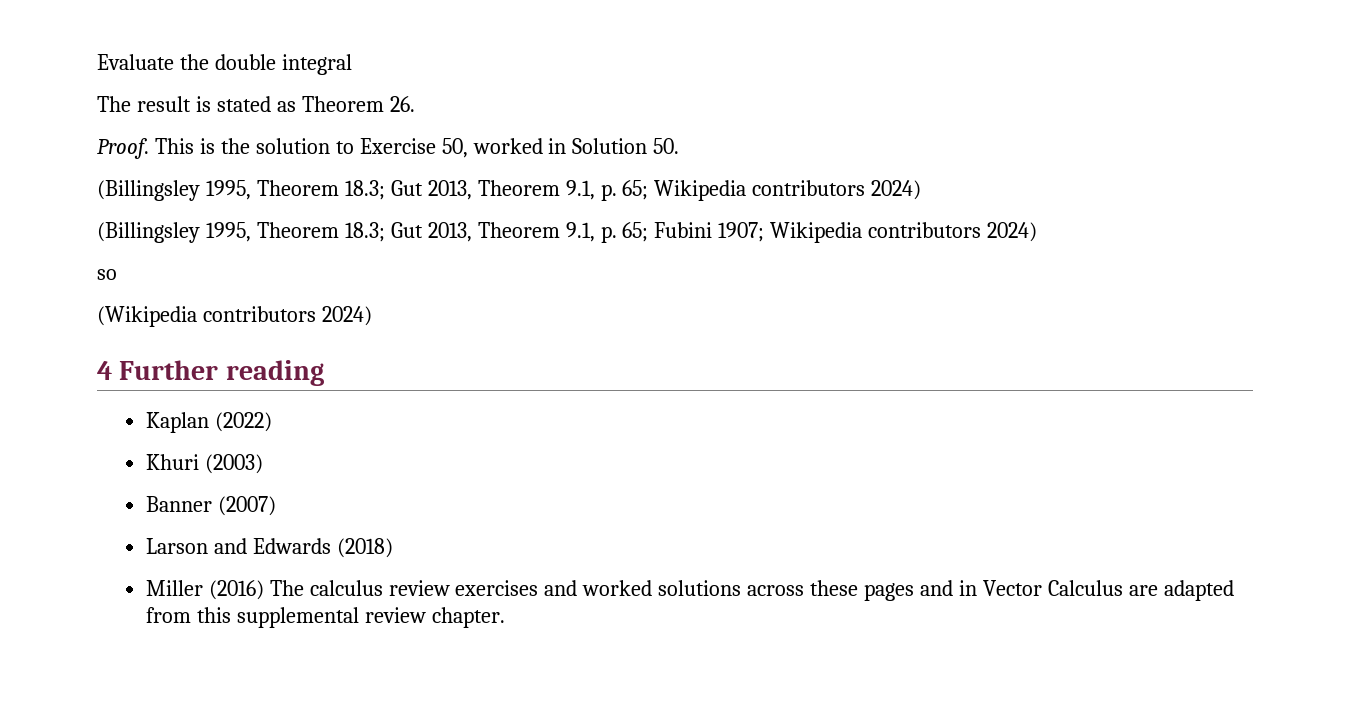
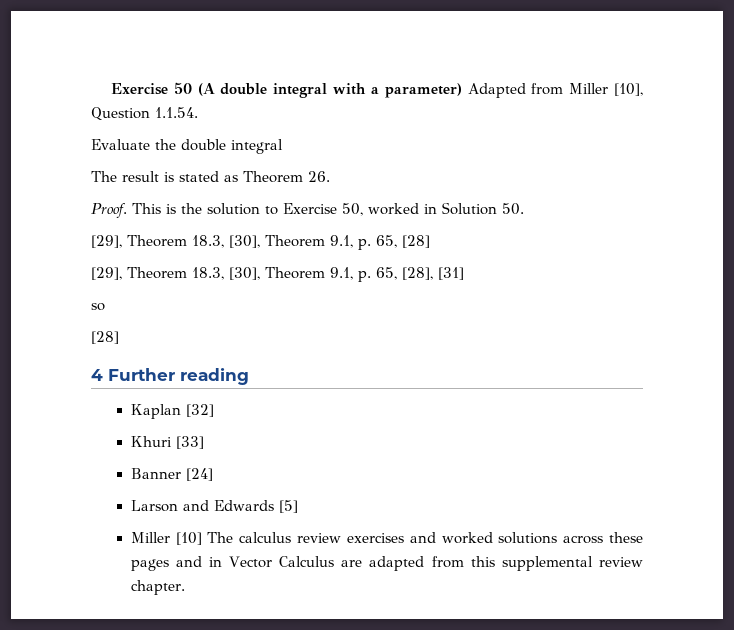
+ Exercise 50 (A double integral with a parameter) Adapted from Miller [10], Question 1.1.54.
- (Billingsley 1995, Theorem 18.3; Gut 2013, Theorem 9.1, p. 65; Wikipedia contributors 2024)
- (Billingsley 1995, Theorem 18.3; Gut 2013, Theorem 9.1, p. 65; Fubini 1907; Wikipedia contributors 2024)
+ [29], Theorem 18.3, [30], Theorem 9.1, p. 65, [28]
+ [29], Theorem 18.3, [30], Theorem 9.1, p. 65, [28], [31]
  so
- (Wikipedia contributors 2024)
+ [28]
- Kaplan (2022)
+ Kaplan [32]
- Khuri (2003)
+ Khuri [33]
- Banner (2007)
+ Banner [24]
- Larson and Edwards (2018)
- Miller (2016) The calculus review exercises and worked solutions across these pages and in Vector Calculus are adapted from this supplemental review chapter.
+ Larson and Edwards [5]
+ Miller [10] The calculus review exercises and worked solutions across these pages and in Vector Calculus are adapted from this supplemental review chapter.

